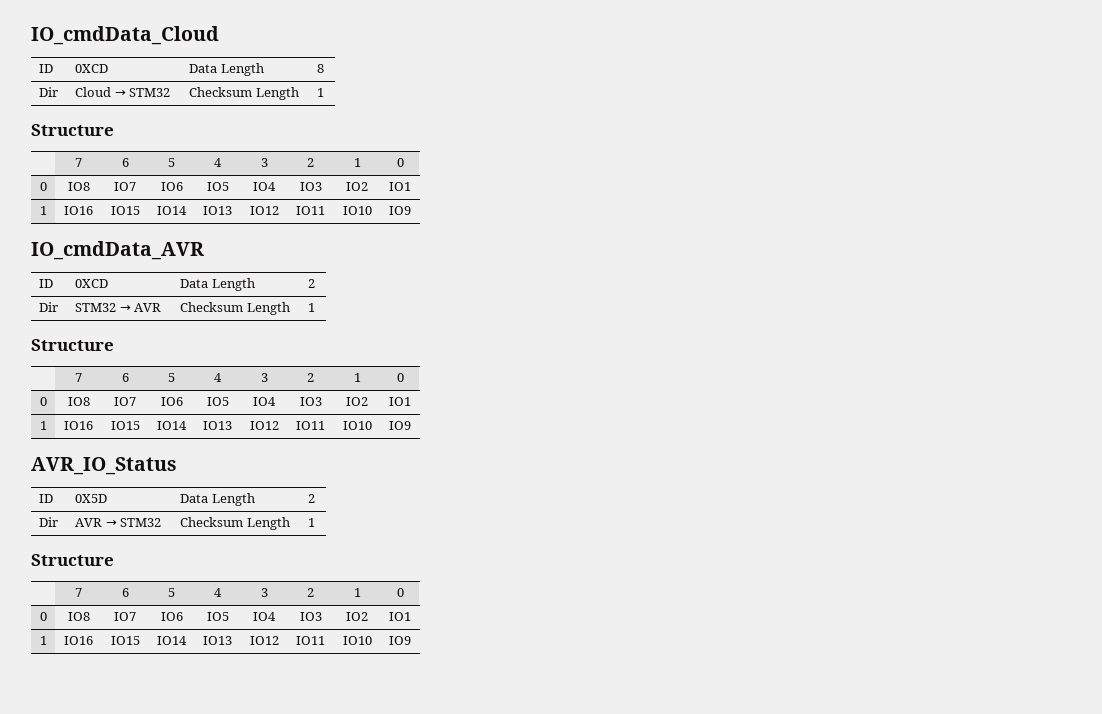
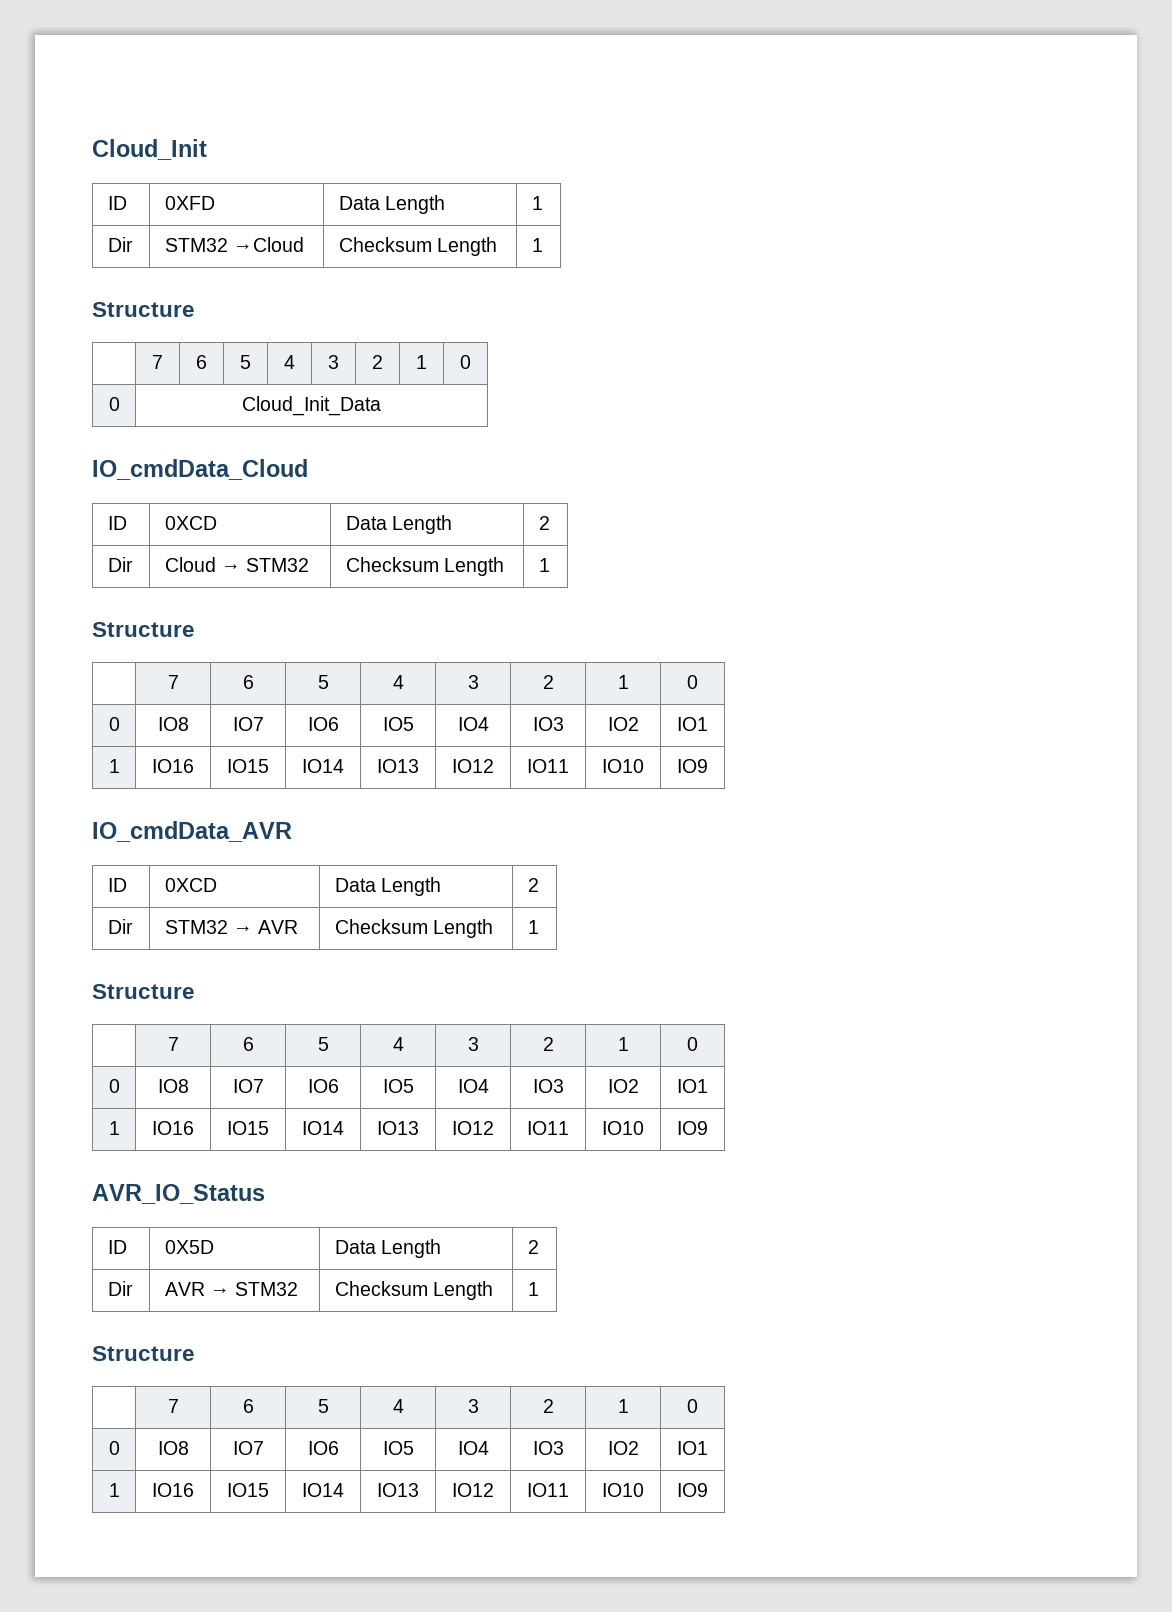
+ Cloud_Init
+ ID | 0XFD | Data Length | 1
+ Dir | STM32 →Cloud | Checksum Length | 1
+ Structure
+ | 7 | 6 | 5 | 4 | 3 | 2 | 1 | 0
+ 0 | Cloud_Init_Data
  IO_cmdData_Cloud
- ID | 0XCD | Data Length | 8
+ ID | 0XCD | Data Length | 2

